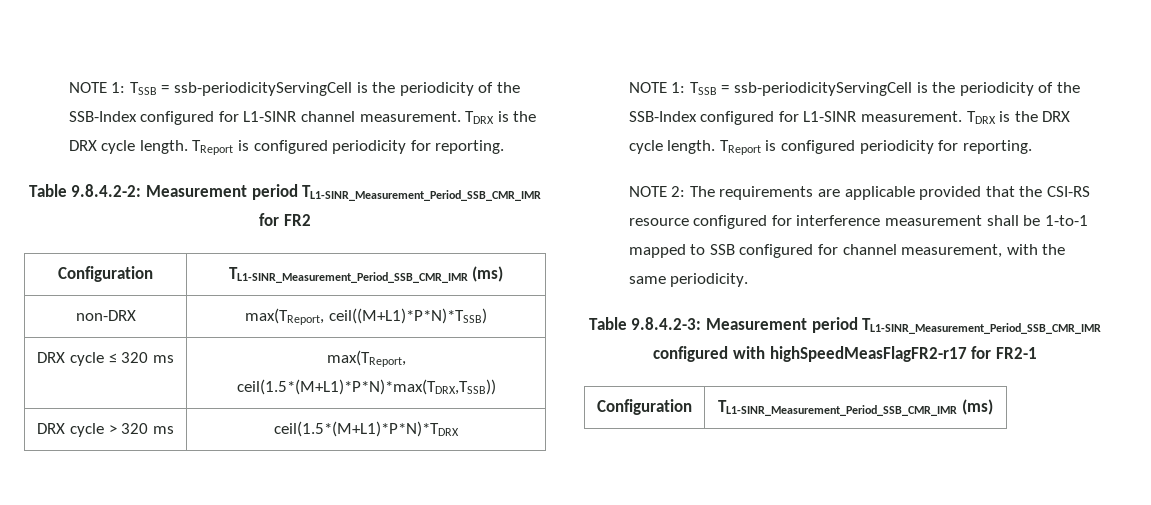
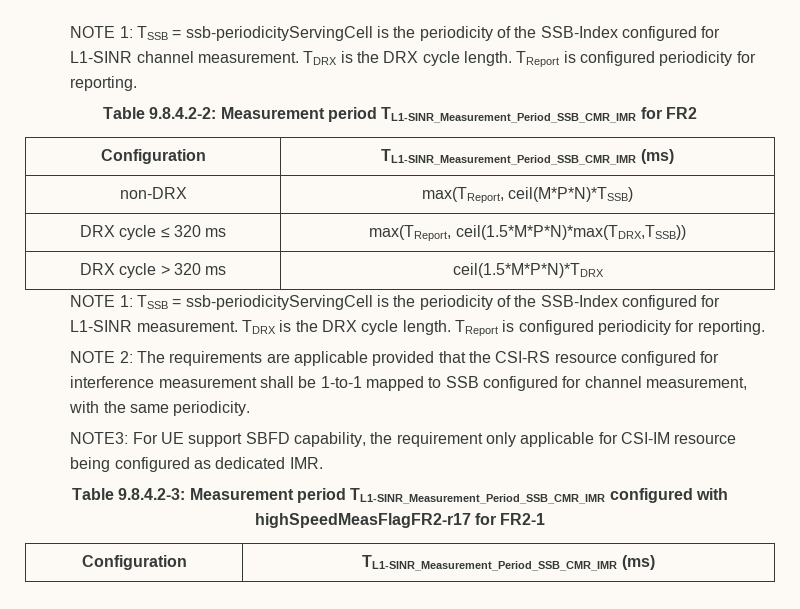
- non-DRX | max(TReport, ceil((M+L1)*P*N)*TSSB)
+ non-DRX | max(TReport, ceil(M*P*N)*TSSB)
- DRX cycle ≤ 320 ms | max(TReport, ceil(1.5*(M+L1)*P*N)*max(TDRX,TSSB))
+ DRX cycle ≤ 320 ms | max(TReport, ceil(1.5*M*P*N)*max(TDRX,TSSB))
- DRX cycle > 320 ms | ceil(1.5*(M+L1)*P*N)*TDRX
+ DRX cycle > 320 ms | ceil(1.5*M*P*N)*TDRX
+ NOTE3: For UE support SBFD capability, the requirement only applicable for CSI-IM resource being configured as dedicated IMR.

